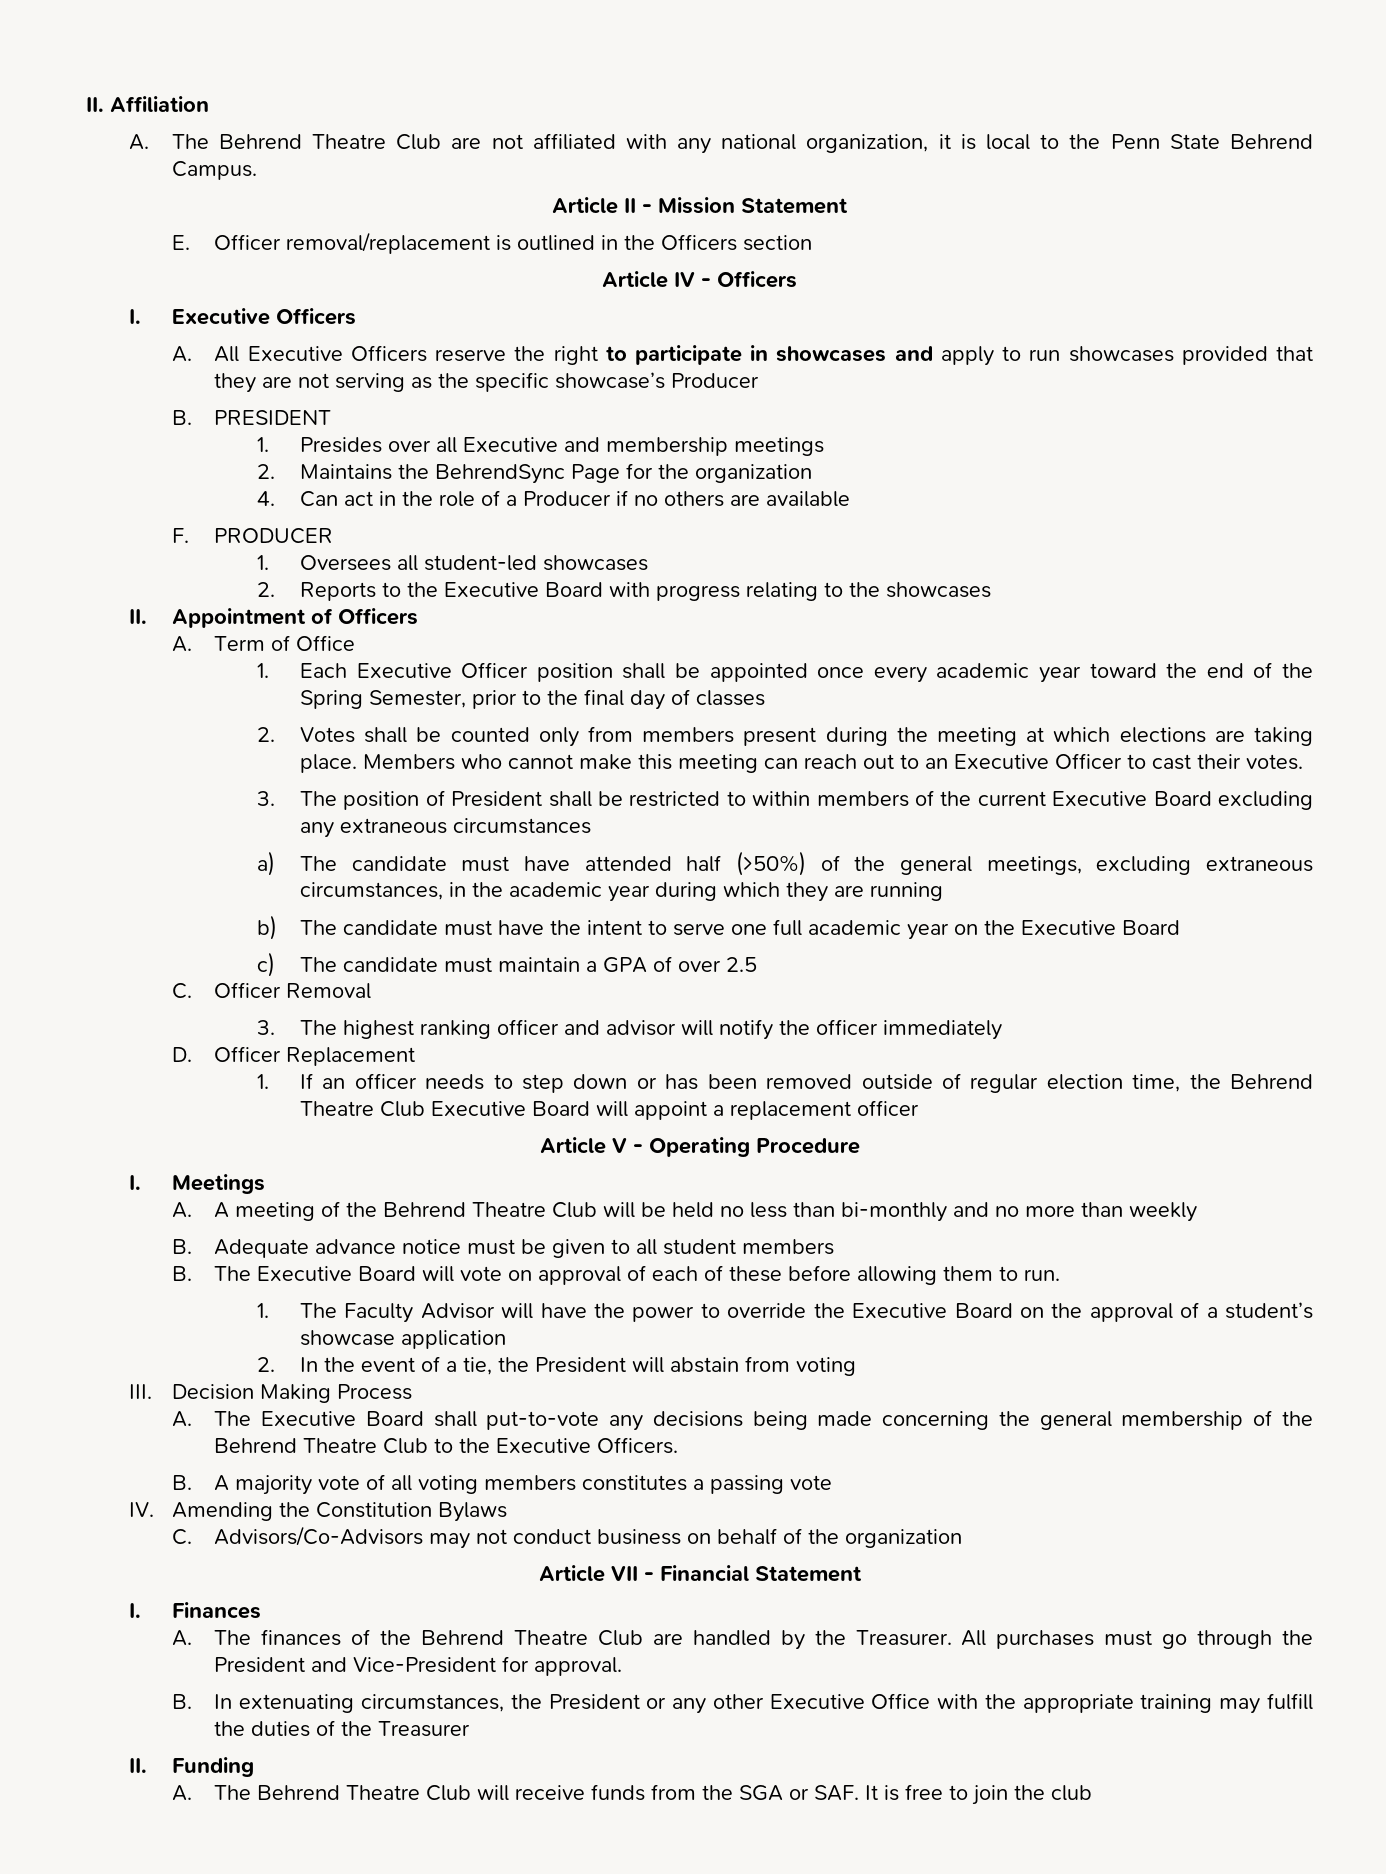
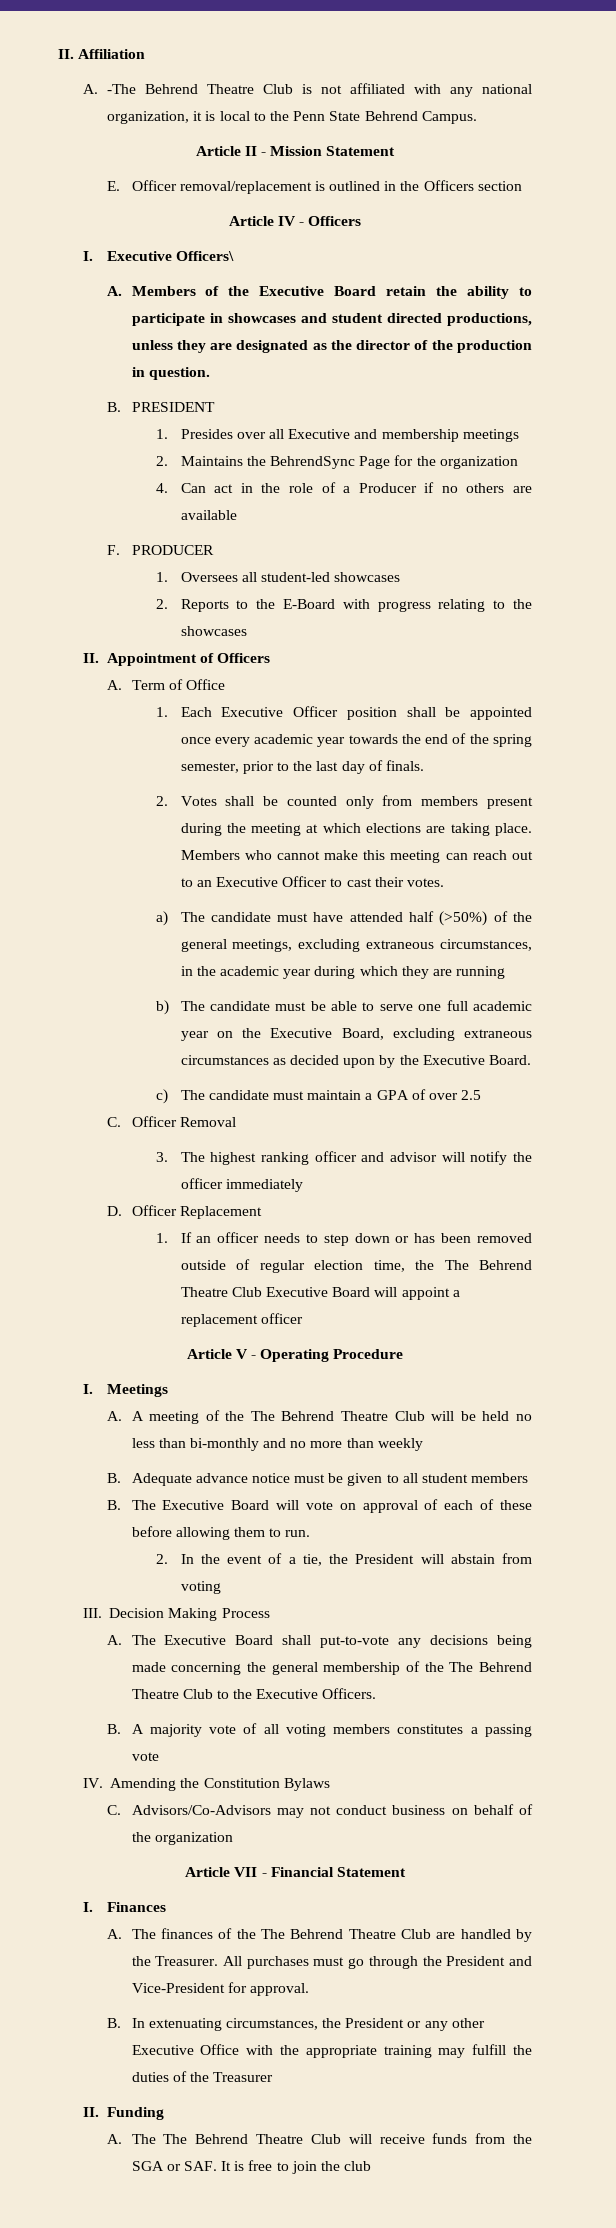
- A. The Behrend Theatre Club are not affiliated with any national organization, it is local to the Penn State Behrend Campus.
+ A. -The Behrend Theatre Club is not affiliated with any national organization, it is local to the Penn State Behrend Campus.
- I. Executive Officers
- A. All Executive Officers reserve the right to participate in showcases and apply to run showcases provided that they are not serving as the specific showcase’s Producer
+ I. Executive Officers\
+ A. Members of the Executive Board retain the ability to participate in showcases and student directed productions, unless they are designated as the director of the production in question.
- 2. Reports to the Executive Board with progress relating to the showcases
+ 2. Reports to the E-Board with progress relating to the showcases
- 1. Each Executive Officer position shall be appointed once every academic year toward the end of the Spring Semester, prior to the final day of classes
+ 1. Each Executive Officer position shall be appointed once every academic year towards the end of the spring semester, prior to the last day of finals.
- 3. The position of President shall be restricted to within members of the current Executive Board excluding any extraneous circumstances
- b) The candidate must have the intent to serve one full academic year on the Executive Board
+ b) The candidate must be able to serve one full academic year on the Executive Board, excluding extraneous circumstances as decided upon by the Executive Board.
- 1. If an officer needs to step down or has been removed outside of regular election time, the Behrend Theatre Club Executive Board will appoint a replacement officer
+ 1. If an officer needs to step down or has been removed outside of regular election time, the The Behrend Theatre Club Executive Board will appoint a replacement officer
- A. A meeting of the Behrend Theatre Club will be held no less than bi-monthly and no more than weekly
+ A. A meeting of the The Behrend Theatre Club will be held no less than bi-monthly and no more than weekly
- 1. The Faculty Advisor will have the power to override the Executive Board on the approval of a student’s showcase application
- A. The Executive Board shall put-to-vote any decisions being made concerning the general membership of the Behrend Theatre Club to the Executive Officers.
+ A. The Executive Board shall put-to-vote any decisions being made concerning the general membership of the The Behrend Theatre Club to the Executive Officers.
- A. The finances of the Behrend Theatre Club are handled by the Treasurer.
+ A. The finances of the The Behrend Theatre Club are handled by the Treasurer.
- A. The Behrend Theatre Club will receive funds from the SGA or SAF. It is free to join the club
+ A. The The Behrend Theatre Club will receive funds from the SGA or SAF. It is free to join the club

